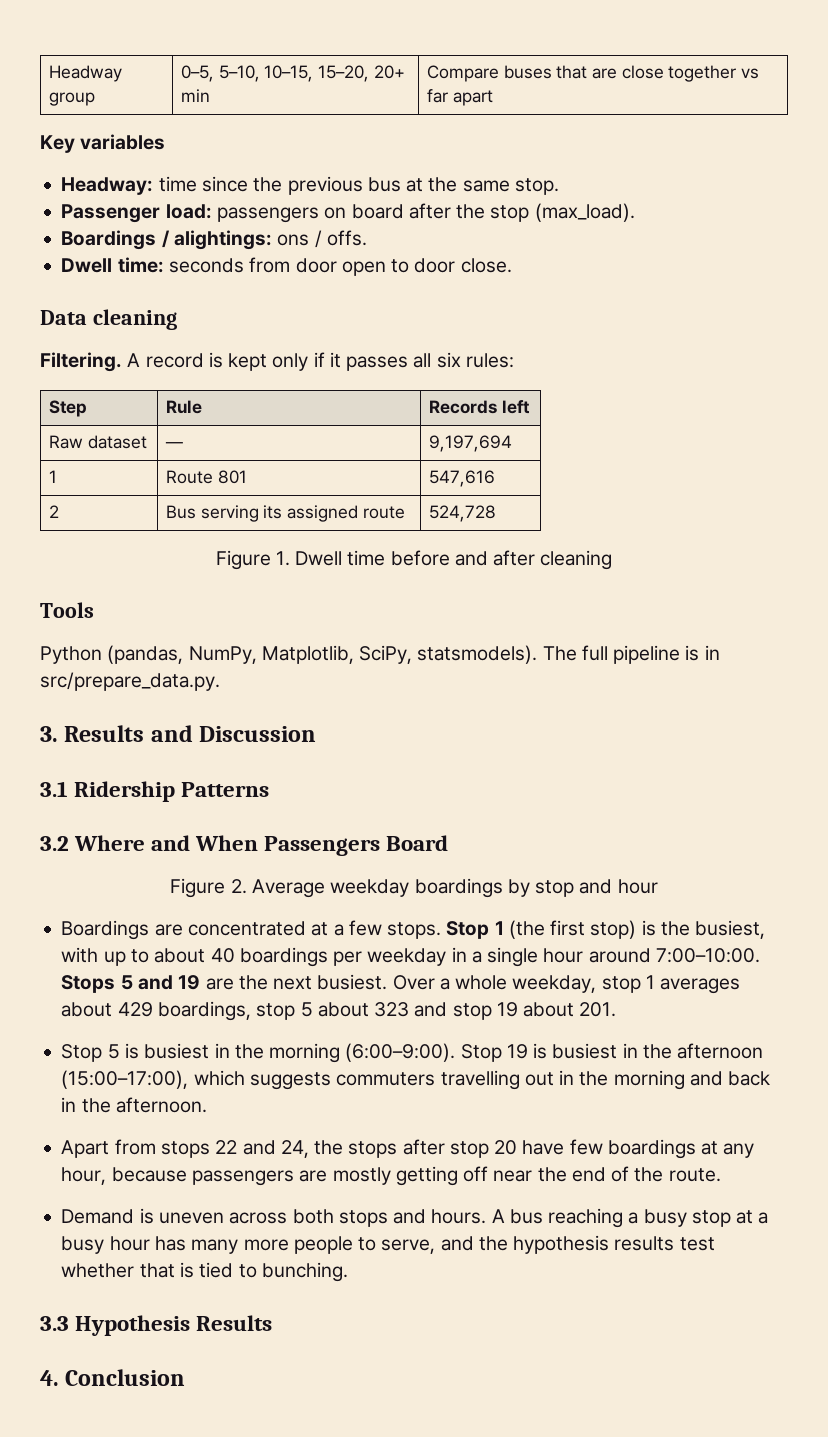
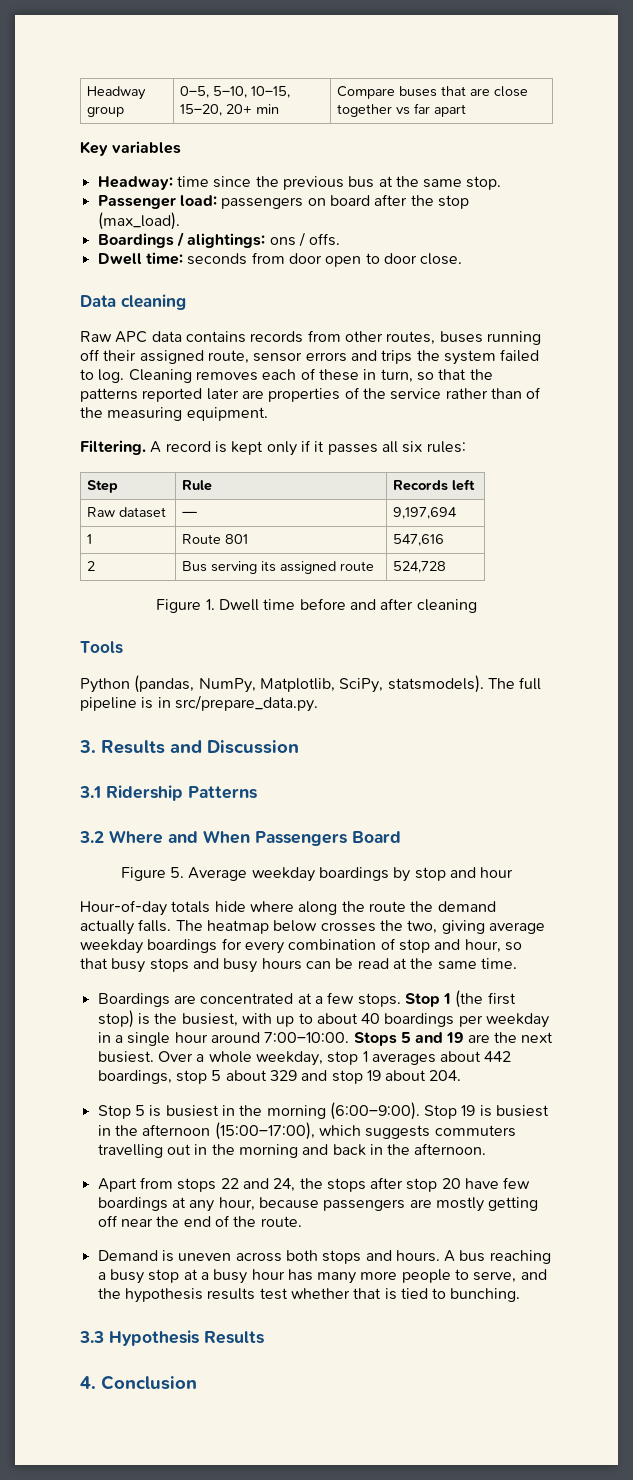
+ Raw APC data contains records from other routes, buses running off their assigned route, sensor errors and trips the system failed to log. Cleaning removes each of these in turn, so that the patterns reported later are properties of the service rather than of the measuring equipment.
- Figure 2. Average weekday boardings by stop and hour
+ Figure 5. Average weekday boardings by stop and hour
+ Hour-of-day totals hide where along the route the demand actually falls. The heatmap below crosses the two, giving average weekday boardings for every combination of stop and hour, so that busy stops and busy hours can be read at the same time.
- Over a whole weekday, stop 1 averages about 429 boardings, stop 5 about 323 and stop 19 about 201.
+ Over a whole weekday, stop 1 averages about 442 boardings, stop 5 about 329 and stop 19 about 204.

